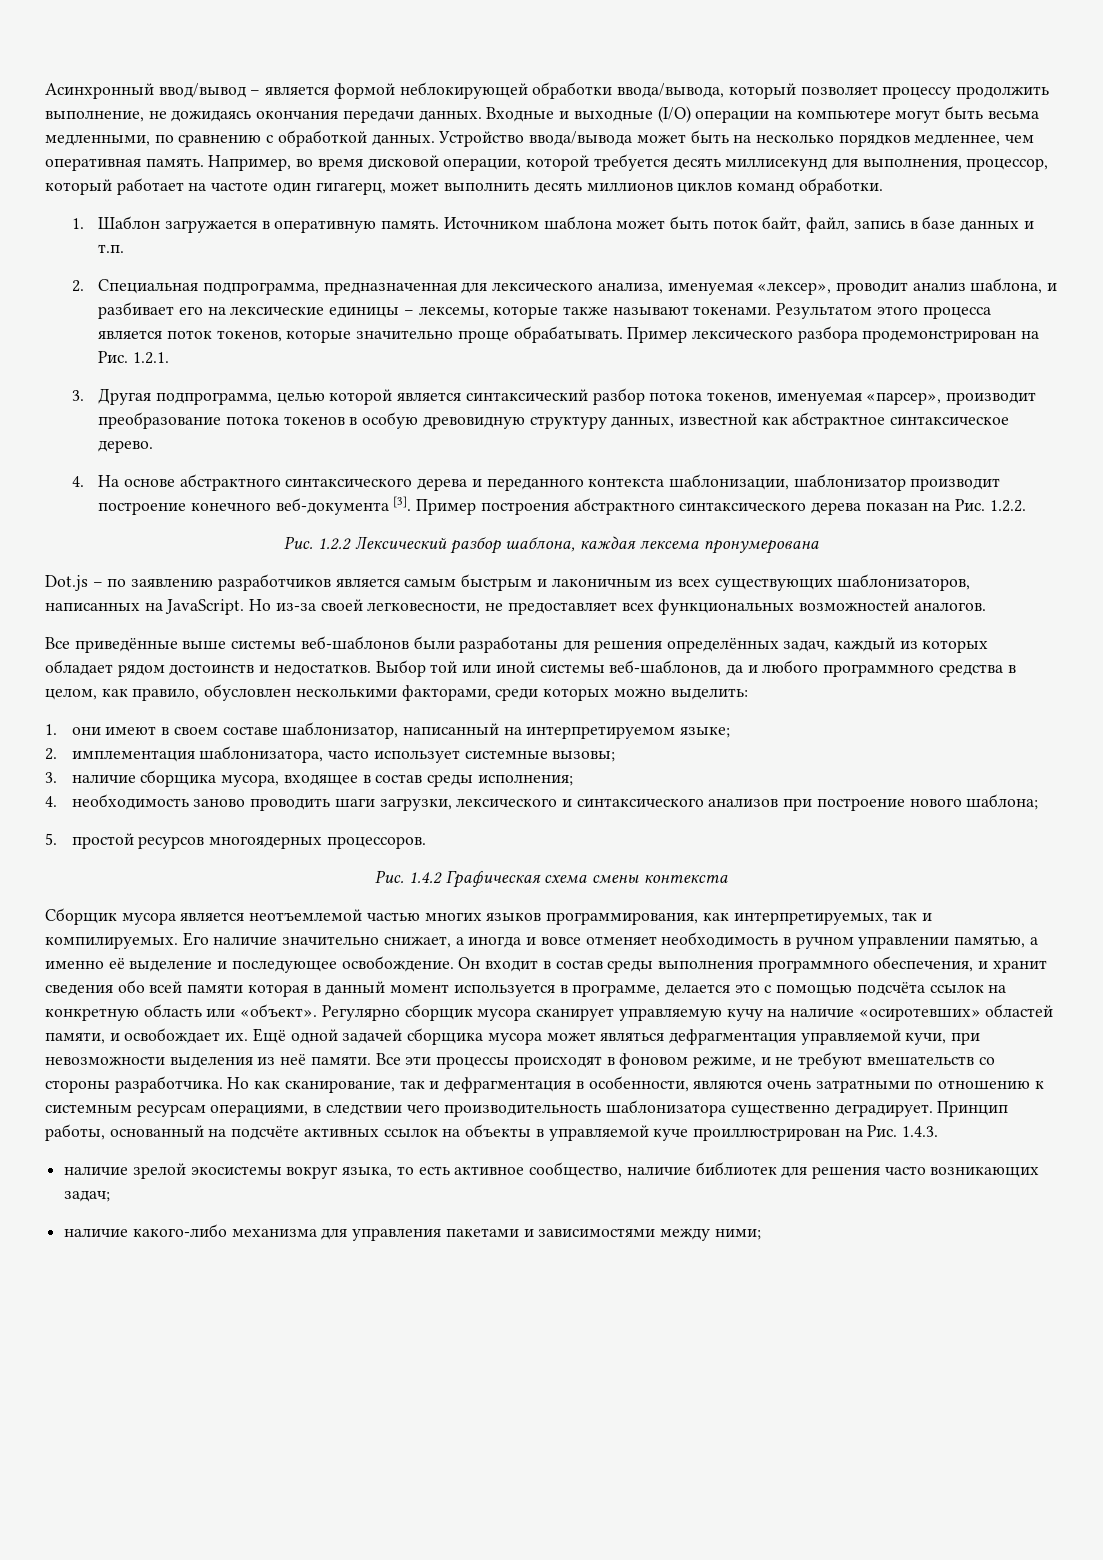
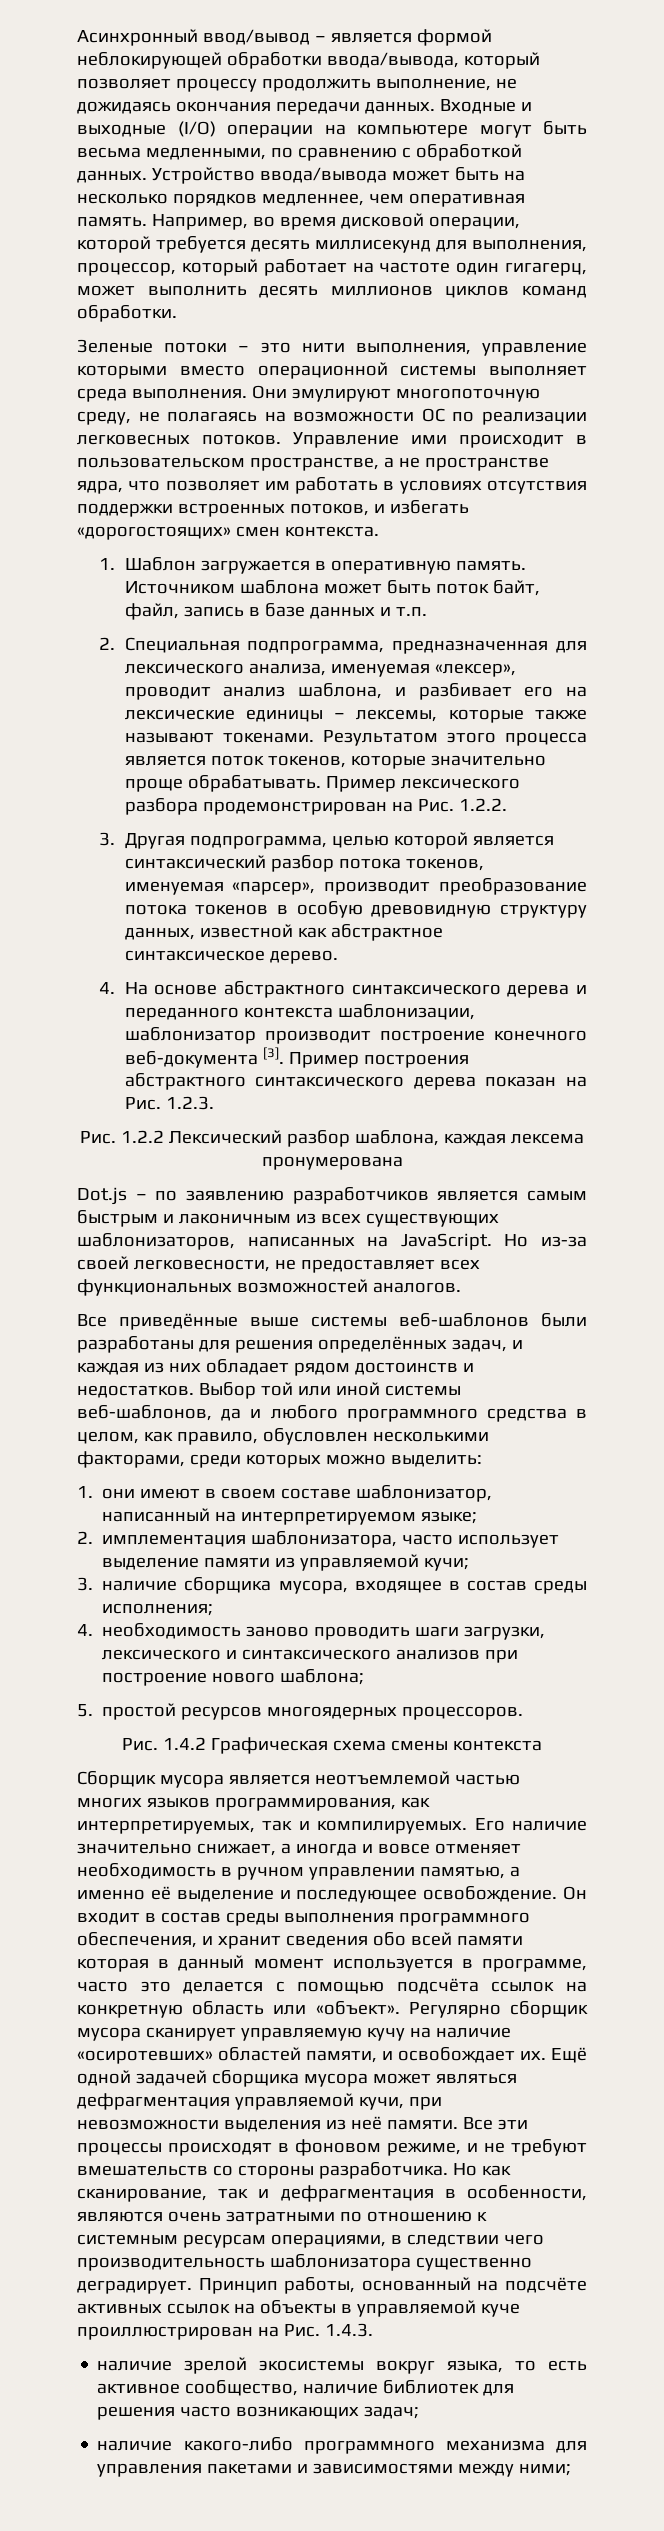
+ Зеленые потоки – это нити выполнения, управление которыми вместо операционной системы выполняет среда выполнения. Они эмулируют многопоточную среду, не полагаясь на возможности ОС по реализации легковесных потоков. Управление ими происходит в пользовательском пространстве, а не пространстве ядра, что позволяет им работать в условиях отсутствия поддержки встроенных потоков, и избегать «дорогостоящих» смен контекста.
- Пример лексического разбора продемонстрирован на Рис. 1.2.1.
+ Пример лексического разбора продемонстрирован на Рис. 1.2.2.
- Пример построения абстрактного синтаксического дерева показан на Рис. 1.2.2.
+ Пример построения абстрактного синтаксического дерева показан на Рис. 1.2.3.
- Все приведённые выше системы веб-шаблонов были разработаны для решения определённых задач, каждый из которых обладает рядом достоинств и недостатков.
+ Все приведённые выше системы веб-шаблонов были разработаны для решения определённых задач, и каждая из них обладает рядом достоинств и недостатков.
- 2. имплементация шаблонизатора, часто использует системные вызовы;
+ 2. имплементация шаблонизатора, часто использует выделение памяти из управляемой кучи;
- Он входит в состав среды выполнения программного обеспечения, и хранит сведения обо всей памяти которая в данный момент используется в программе, делается это с помощью подсчёта ссылок на конкретную область или «объект».
+ Он входит в состав среды выполнения программного обеспечения, и хранит сведения обо всей памяти которая в данный момент используется в программе, часто это делается с помощью подсчёта ссылок на конкретную область или «объект».
- наличие какого-либо механизма для управления пакетами и зависимостями между ними;
+ наличие какого-либо программного механизма для управления пакетами и зависимостями между ними;

